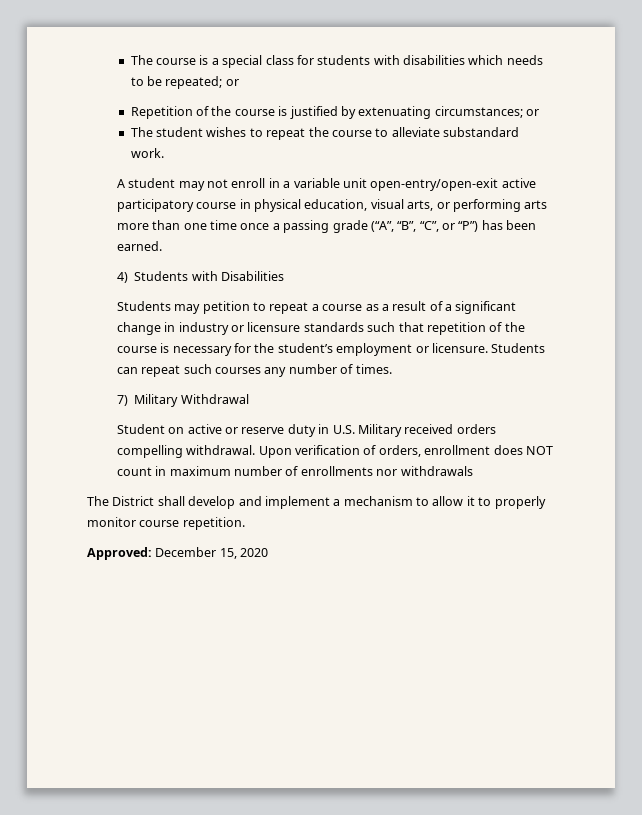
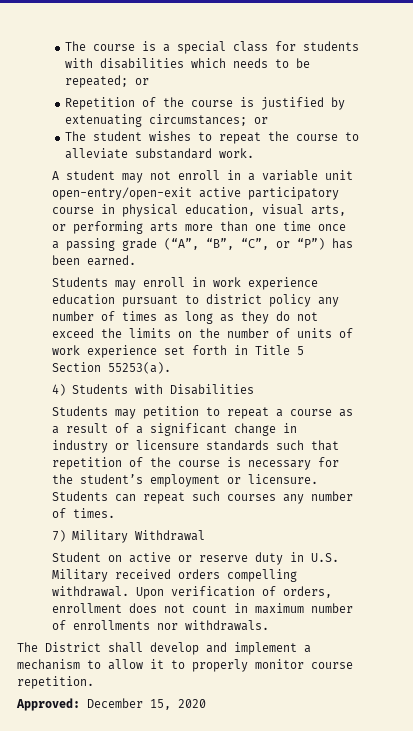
+ Students may enroll in work experience education pursuant to district policy any number of times as long as they do not exceed the limits on the number of units of work experience set forth in Title 5 Section 55253(a).
- Upon verification of orders, enrollment does NOT count in maximum number of enrollments nor withdrawals
+ Upon verification of orders, enrollment does not count in maximum number of enrollments nor withdrawals.

